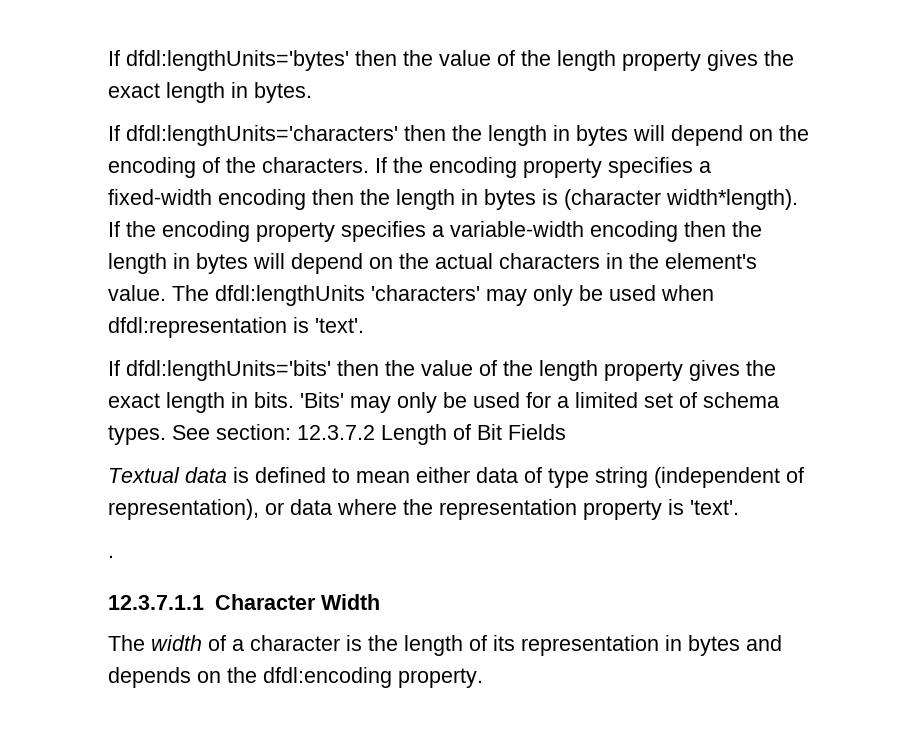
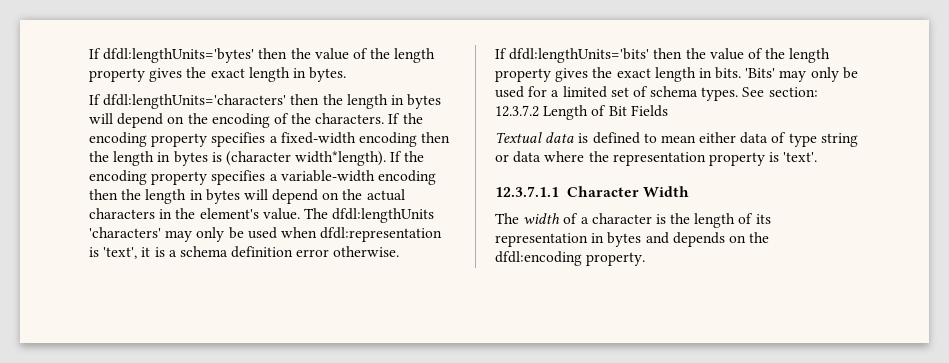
- The dfdl:lengthUnits 'characters' may only be used when dfdl:representation is 'text'.
+ The dfdl:lengthUnits 'characters' may only be used when dfdl:representation is 'text', it is a schema definition error otherwise.
- Textual data is defined to mean either data of type string (independent of representation), or data where the representation property is 'text'.
+ Textual data is defined to mean either data of type string or data where the representation property is 'text'.
- .

